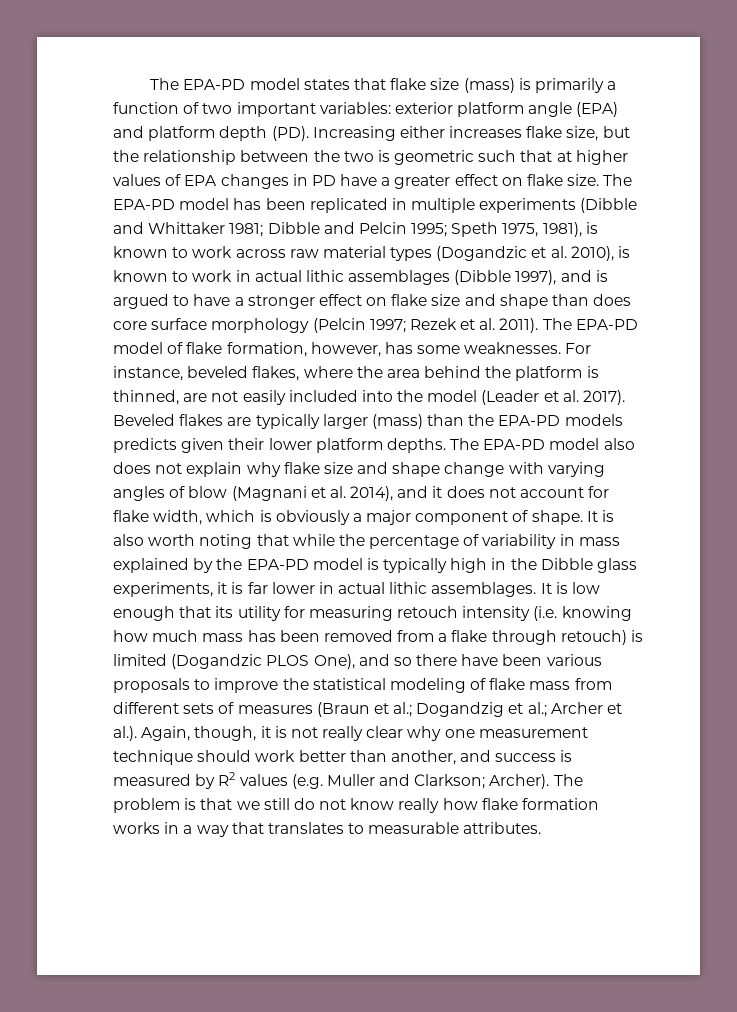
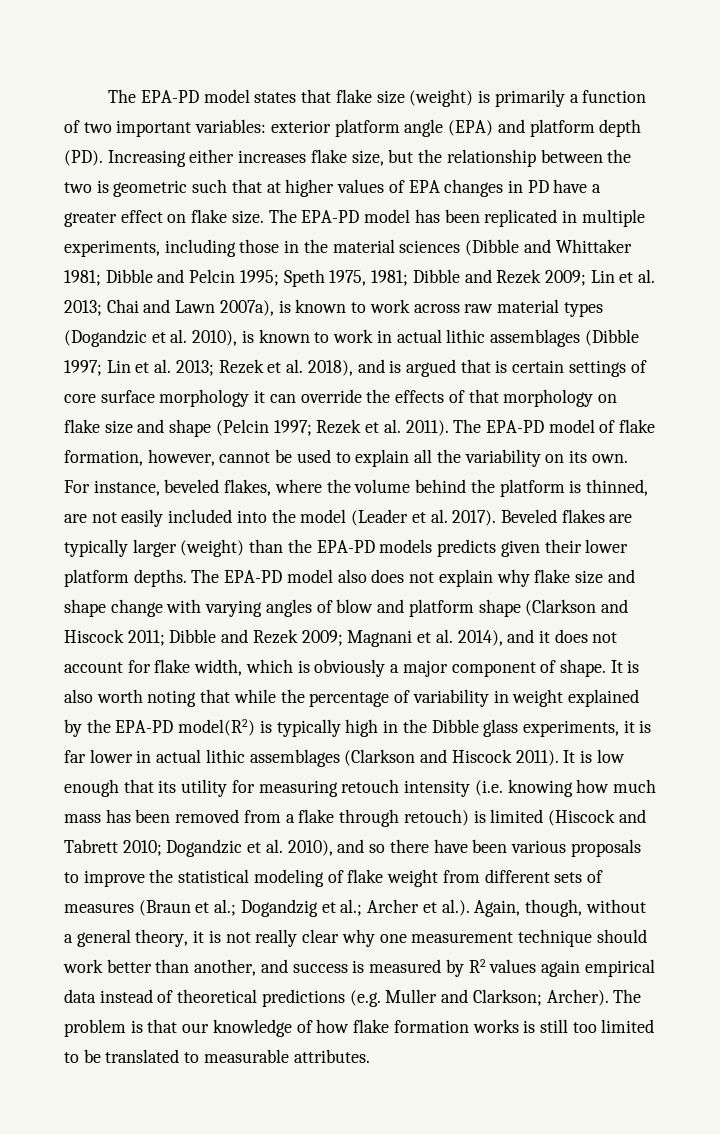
- The EPA-PD model states that flake size (mass) is primarily a function of two important variables: exterior platform angle (EPA) and platform depth (PD). Increasing either increases flake size, but the relationship between the two is geometric such that at higher values of EPA changes in PD have a greater effect on flake size.
+ The EPA-PD model states that flake size (weight) is primarily a function of two important variables: exterior platform angle (EPA) and platform depth (PD). Increasing either increases flake size, but the relationship between the two is geometric such that at higher values of EPA changes in PD have a greater effect on flake size.
- The EPA-PD model has been replicated in multiple experiments (Dibble and Whittaker 1981; Dibble and Pelcin 1995; Speth 1975, 1981), is known to work across raw material types (Dogandzic et al. 2010), is known to work in actual lithic assemblages (Dibble 1997), and is argued to have a stronger effect on flake size and shape than does core surface morphology (Pelcin 1997; Rezek et al. 2011).
+ The EPA-PD model has been replicated in multiple experiments, including those in the material sciences (Dibble and Whittaker 1981; Dibble and Pelcin 1995; Speth 1975, 1981; Dibble and Rezek 2009; Lin et al. 2013; Chai and Lawn 2007a), is known to work across raw material types (Dogandzic et al. 2010), is known to work in actual lithic assemblages (Dibble 1997; Lin et al. 2013; Rezek et al. 2018), and is argued that is certain settings of core surface morphology it can override the effects of that morphology on flake size and shape (Pelcin 1997; Rezek et al. 2011).
- The EPA-PD model of flake formation, however, has some weaknesses.
+ The EPA-PD model of flake formation, however, cannot be used to explain all the variability on its own.
- For instance, beveled flakes, where the area behind the platform is thinned, are not easily included into the model (Leader et al. 2017).
+ For instance, beveled flakes, where the volume behind the platform is thinned, are not easily included into the model (Leader et al. 2017).
- Beveled flakes are typically larger (mass) than the EPA-PD models predicts given their lower platform depths.
+ Beveled flakes are typically larger (weight) than the EPA-PD models predicts given their lower platform depths.
- The EPA-PD model also does not explain why flake size and shape change with varying angles of blow (Magnani et al. 2014), and it does not account for flake width, which is obviously a major component of shape.
+ The EPA-PD model also does not explain why flake size and shape change with varying angles of blow and platform shape (Clarkson and Hiscock 2011; Dibble and Rezek 2009; Magnani et al. 2014), and it does not account for flake width, which is obviously a major component of shape.
- It is also worth noting that while the percentage of variability in mass explained by the EPA-PD model is typically high in the Dibble glass experiments, it is far lower in actual lithic assemblages.
+ It is also worth noting that while the percentage of variability in weight explained by the EPA-PD model(R2) is typically high in the Dibble glass experiments, it is far lower in actual lithic assemblages (Clarkson and Hiscock 2011).
- It is low enough that its utility for measuring retouch intensity (i.e. knowing how much mass has been removed from a flake through retouch) is limited (Dogandzic PLOS One), and so there have been various proposals to improve the statistical modeling of flake mass from different sets of measures (Braun et al.;
+ It is low enough that its utility for measuring retouch intensity (i.e. knowing how much mass has been removed from a flake through retouch) is limited (Hiscock and Tabrett 2010; Dogandzic et al. 2010), and so there have been various proposals to improve the statistical modeling of flake weight from different sets of measures (Braun et al.;
- Archer et al.). Again, though, it is not really clear why one measurement technique should work better than another, and success is measured by R2 values (e.g. Muller and Clarkson;
+ Archer et al.). Again, though, without a general theory, it is not really clear why one measurement technique should work better than another, and success is measured by R2 values again empirical data instead of theoretical predictions (e.g. Muller and Clarkson;
- The problem is that we still do not know really how flake formation works in a way that translates to measurable attributes.
+ The problem is that our knowledge of how flake formation works is still too limited to be translated to measurable attributes.

